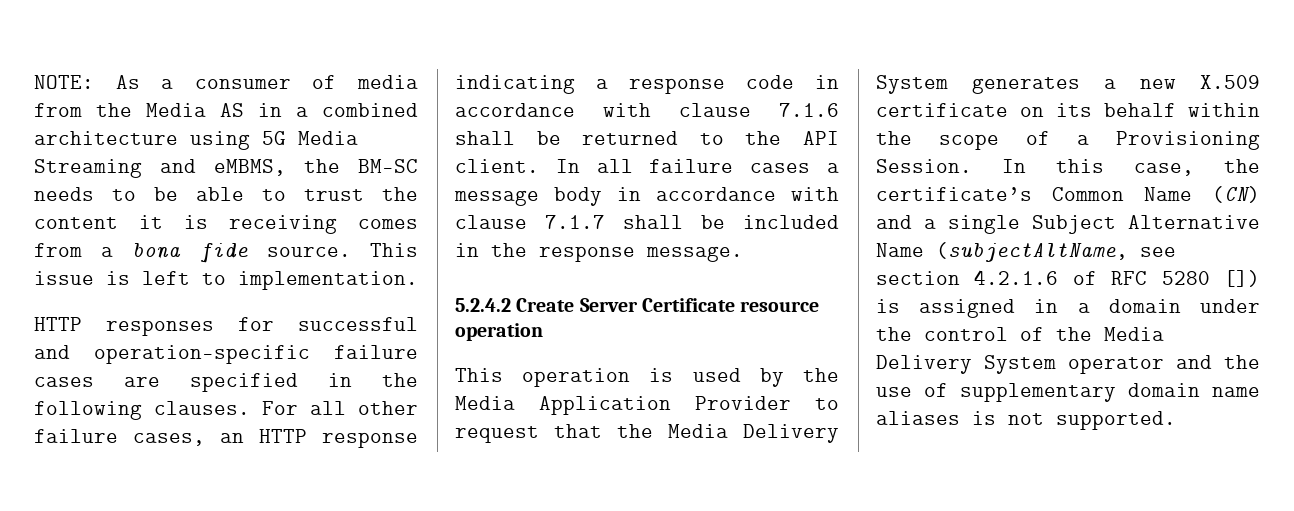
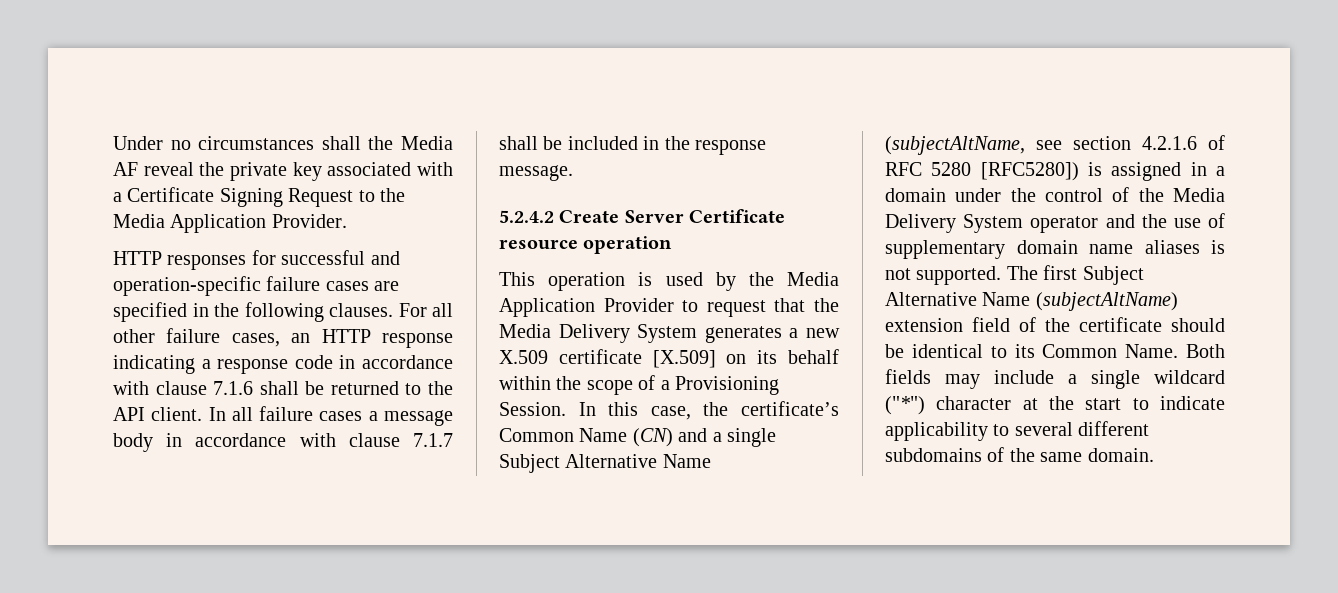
- NOTE: As a consumer of media from the Media AS in a combined architecture using 5G Media Streaming and eMBMS, the BM-SC needs to be able to trust the content it is receiving comes from a bona fide source. This issue is left to implementation.
+ Under no circumstances shall the Media AF reveal the private key associated with a Certificate Signing Request to the Media Application Provider.
- This operation is used by the Media Application Provider to request that the Media Delivery System generates a new X.509 certificate on its behalf within the scope of a Provisioning Session.
+ This operation is used by the Media Application Provider to request that the Media Delivery System generates a new X.509 certificate [X.509] on its behalf within the scope of a Provisioning Session.
- In this case, the certificate’s Common Name (CN) and a single Subject Alternative Name (subjectAltName, see section 4.2.1.6 of RFC 5280 []) is assigned in a domain under the control of the Media Delivery System operator and the use of supplementary domain name aliases is not supported.
+ In this case, the certificate’s Common Name (CN) and a single Subject Alternative Name (subjectAltName, see section 4.2.1.6 of RFC 5280 [RFC5280]) is assigned in a domain under the control of the Media Delivery System operator and the use of supplementary domain name aliases is not supported.
+ The first Subject Alternative Name (subjectAltName) extension field of the certificate should be identical to its Common Name. Both fields may include a single wildcard ("*") character at the start to indicate applicability to several different subdomains of the same domain.

